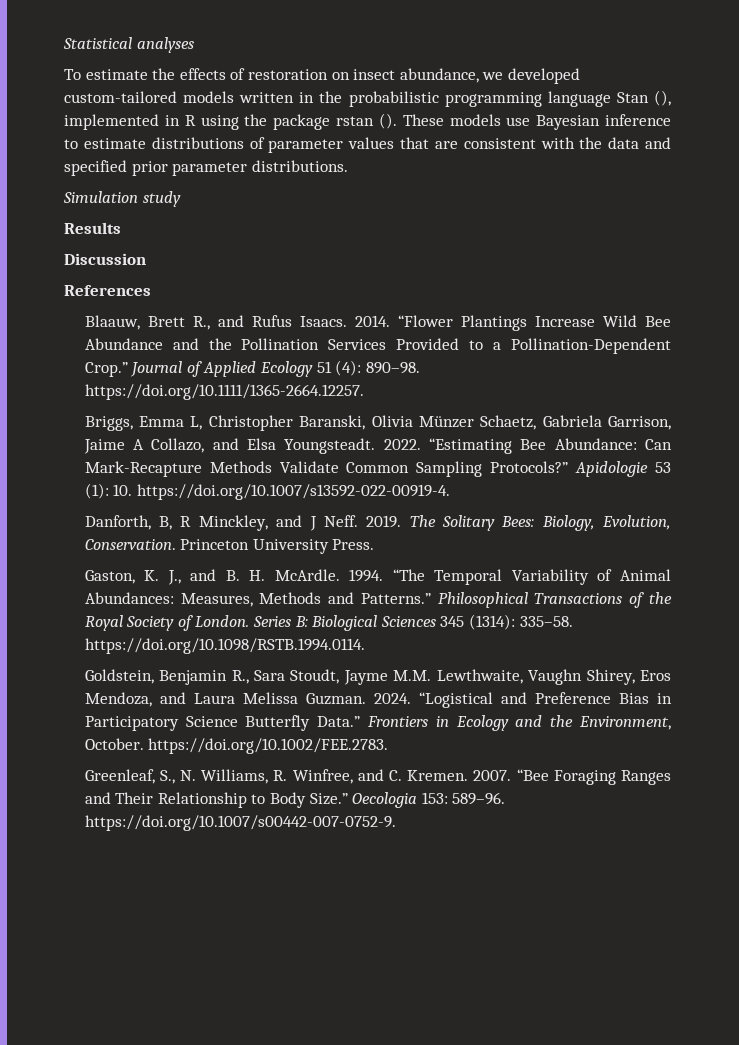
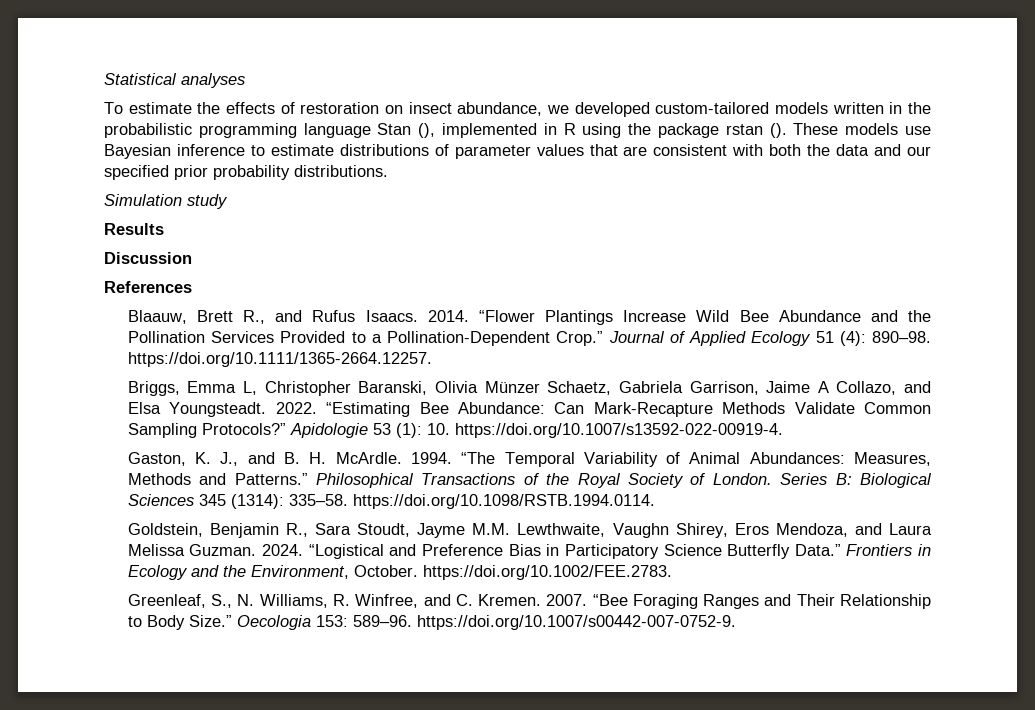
- These models use Bayesian inference to estimate distributions of parameter values that are consistent with the data and specified prior parameter distributions.
+ These models use Bayesian inference to estimate distributions of parameter values that are consistent with both the data and our specified prior probability distributions.
- Danforth, B, R Minckley, and J Neff. 2019. The Solitary Bees: Biology, Evolution, Conservation. Princeton University Press.

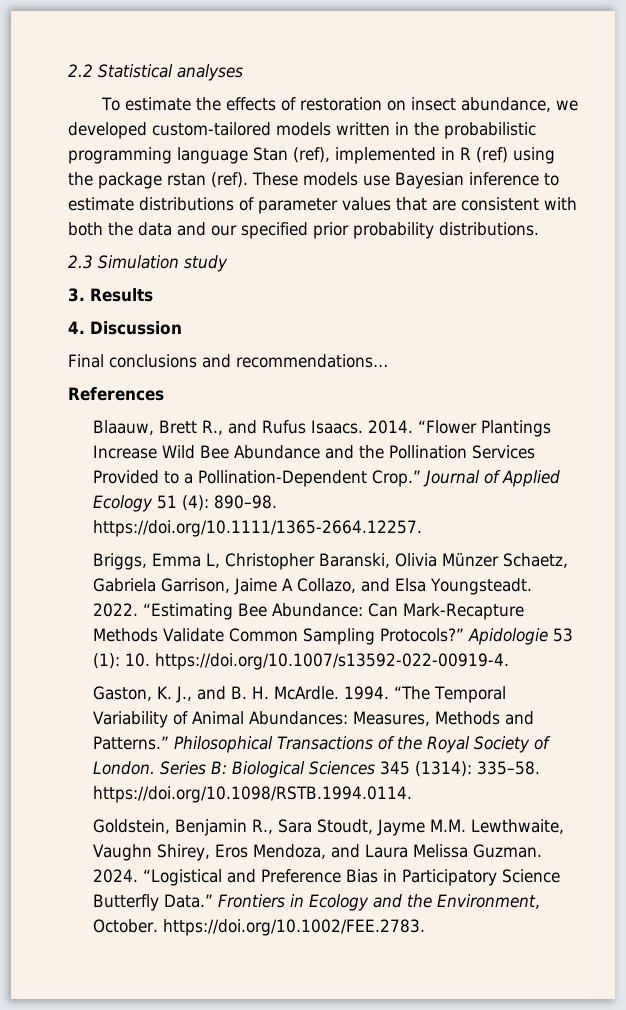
- Statistical analyses
+ 2.2 Statistical analyses
- To estimate the effects of restoration on insect abundance, we developed custom-tailored models written in the probabilistic programming language Stan (), implemented in R using the package rstan ().
+ To estimate the effects of restoration on insect abundance, we developed custom-tailored models written in the probabilistic programming language Stan (ref), implemented in R (ref) using the package rstan (ref).
- Simulation study
+ 2.3 Simulation study
- Results
+ 3. Results
- Discussion
+ 4. Discussion
+ Final conclusions and recommendations…
- Greenleaf, S., N. Williams, R. Winfree, and C. Kremen. 2007. “Bee Foraging Ranges and Their Relationship to Body Size.” Oecologia 153: 589–96. https://doi.org/10.1007/s00442-007-0752-9.

